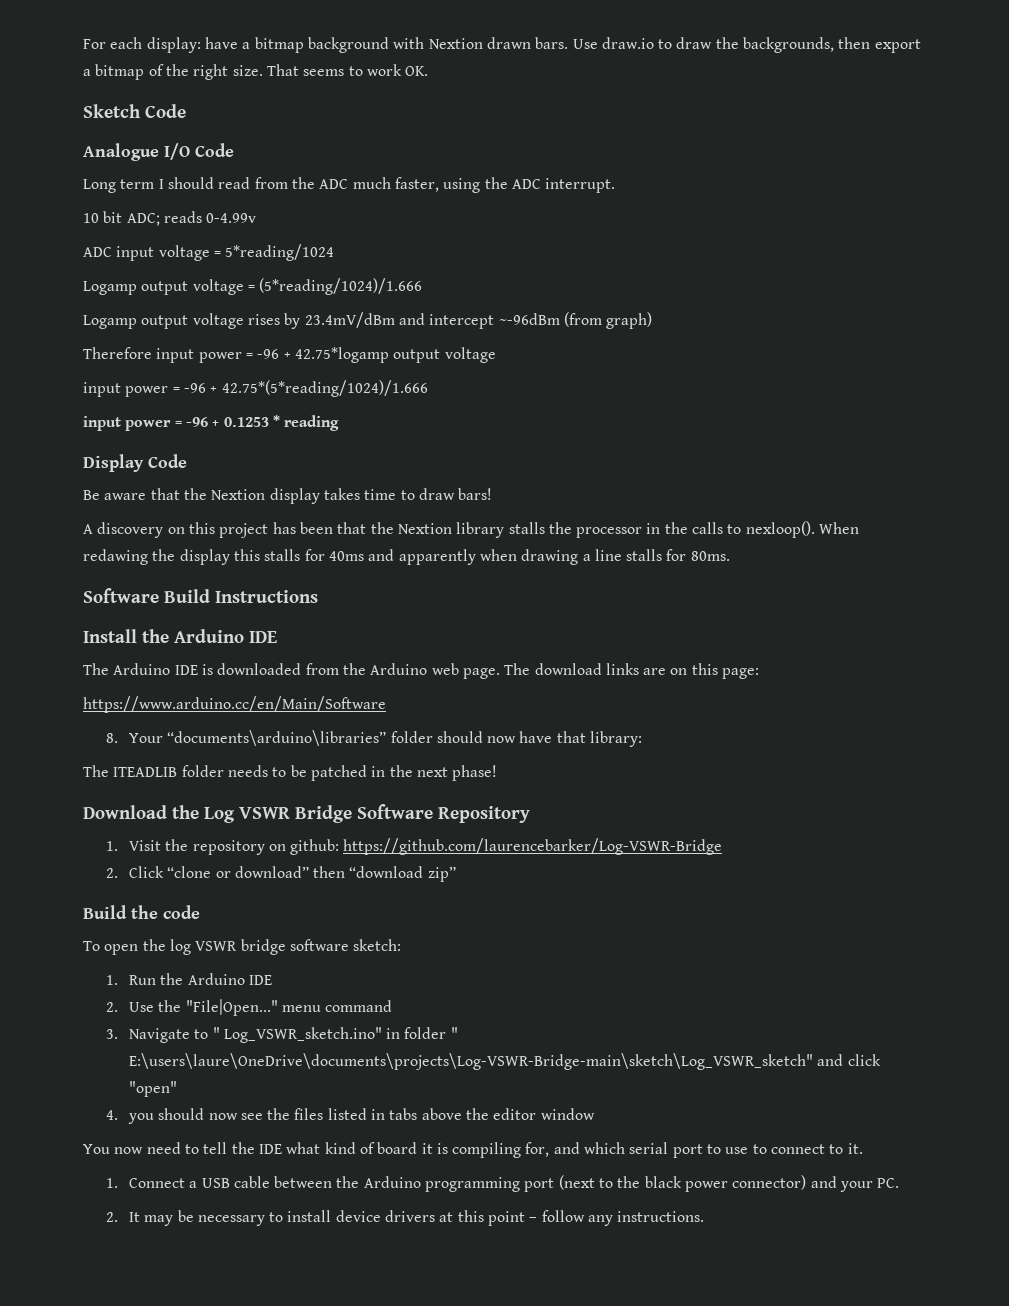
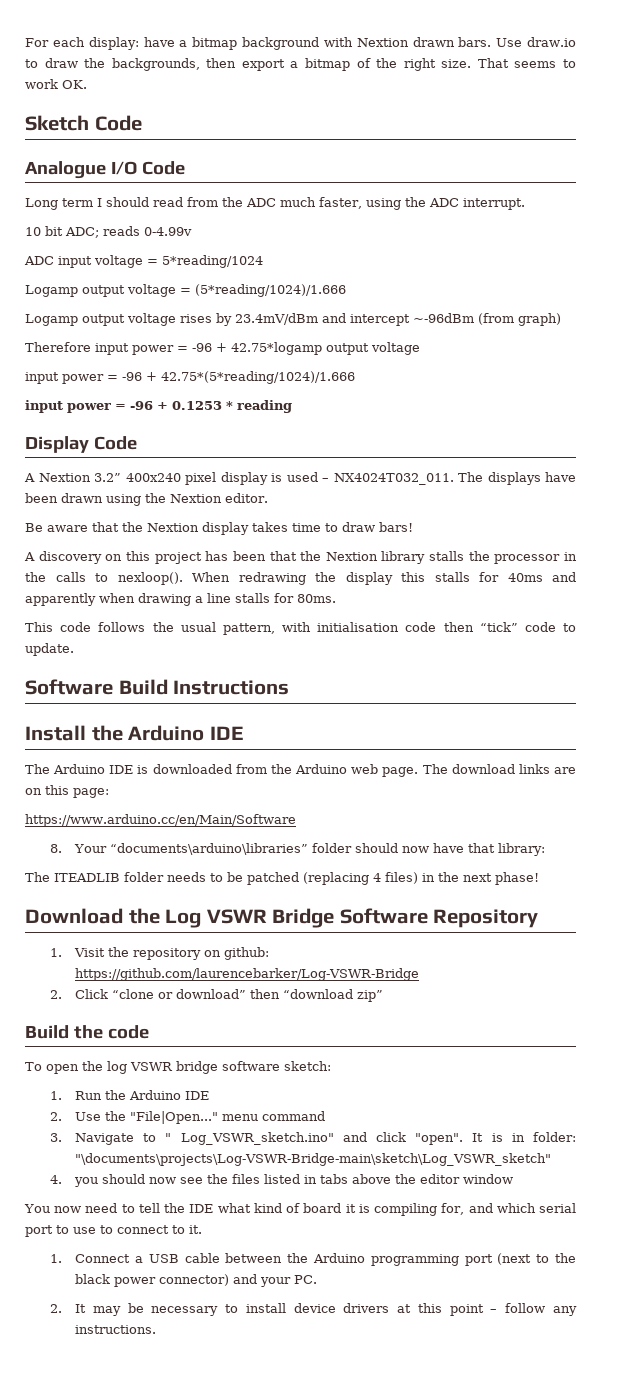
+ A Nextion 3.2” 400x240 pixel display is used – NX4024T032_011. The displays have been drawn using the Nextion editor.
- When redawing the display this stalls for 40ms and apparently when drawing a line stalls for 80ms.
+ When redrawing the display this stalls for 40ms and apparently when drawing a line stalls for 80ms.
+ This code follows the usual pattern, with initialisation code then “tick” code to update.
- The ITEADLIB folder needs to be patched in the next phase!
+ The ITEADLIB folder needs to be patched (replacing 4 files) in the next phase!
- 3. Navigate to " Log_VSWR_sketch.ino" in folder " E:\users\laure\OneDrive\documents\projects\Log-VSWR-Bridge-main\sketch\Log_VSWR_sketch" and click "open"
+ 3. Navigate to " Log_VSWR_sketch.ino" and click "open". It is in folder: "\documents\projects\Log-VSWR-Bridge-main\sketch\Log_VSWR_sketch"

